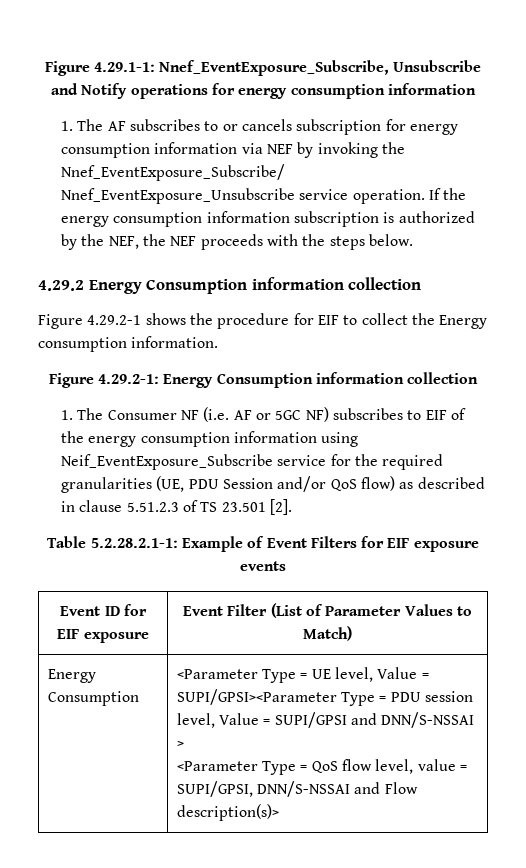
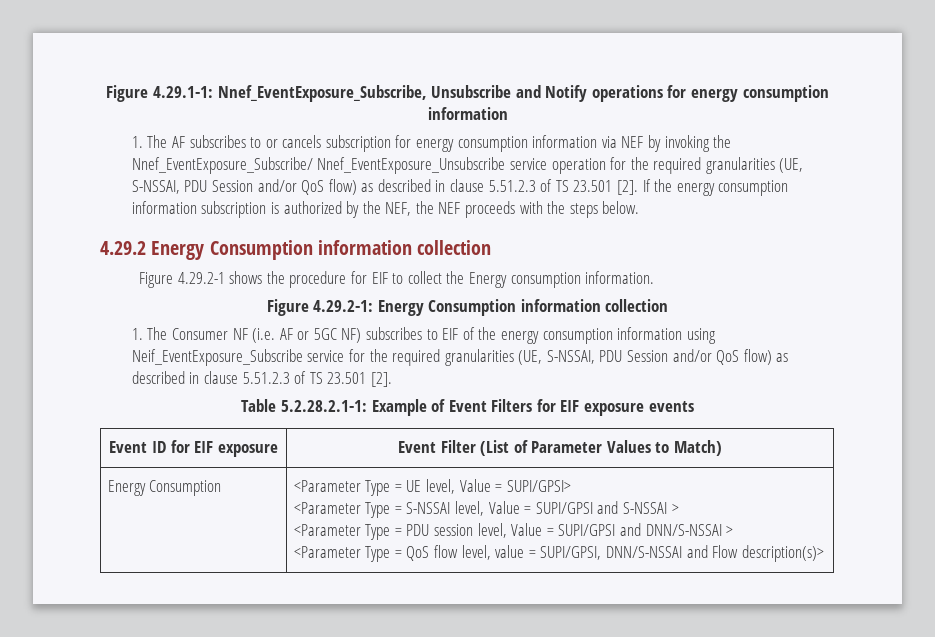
- 1. The AF subscribes to or cancels subscription for energy consumption information via NEF by invoking the Nnef_EventExposure_Subscribe/ Nnef_EventExposure_Unsubscribe service operation.
+ 1. The AF subscribes to or cancels subscription for energy consumption information via NEF by invoking the Nnef_EventExposure_Subscribe/ Nnef_EventExposure_Unsubscribe service operation for the required granularities (UE, S-NSSAI, PDU Session and/or QoS flow) as described in clause 5.51.2.3 of TS 23.501 [2].
- 1. The Consumer NF (i.e. AF or 5GC NF) subscribes to EIF of the energy consumption information using Neif_EventExposure_Subscribe service for the required granularities (UE, PDU Session and/or QoS flow) as described in clause 5.51.2.3 of TS 23.501 [2].
+ 1. The Consumer NF (i.e. AF or 5GC NF) subscribes to EIF of the energy consumption information using Neif_EventExposure_Subscribe service for the required granularities (UE, S-NSSAI, PDU Session and/or QoS flow) as described in clause 5.51.2.3 of TS 23.501 [2].
- <Parameter Type = UE level, Value = SUPI/GPSI><Parameter Type = PDU session level, Value = SUPI/GPSI and DNN/S-NSSAI >
+ <Parameter Type = UE level, Value = SUPI/GPSI>
+ <Parameter Type = S-NSSAI level, Value = SUPI/GPSI and S-NSSAI >
+ <Parameter Type = PDU session level, Value = SUPI/GPSI and DNN/S-NSSAI >

